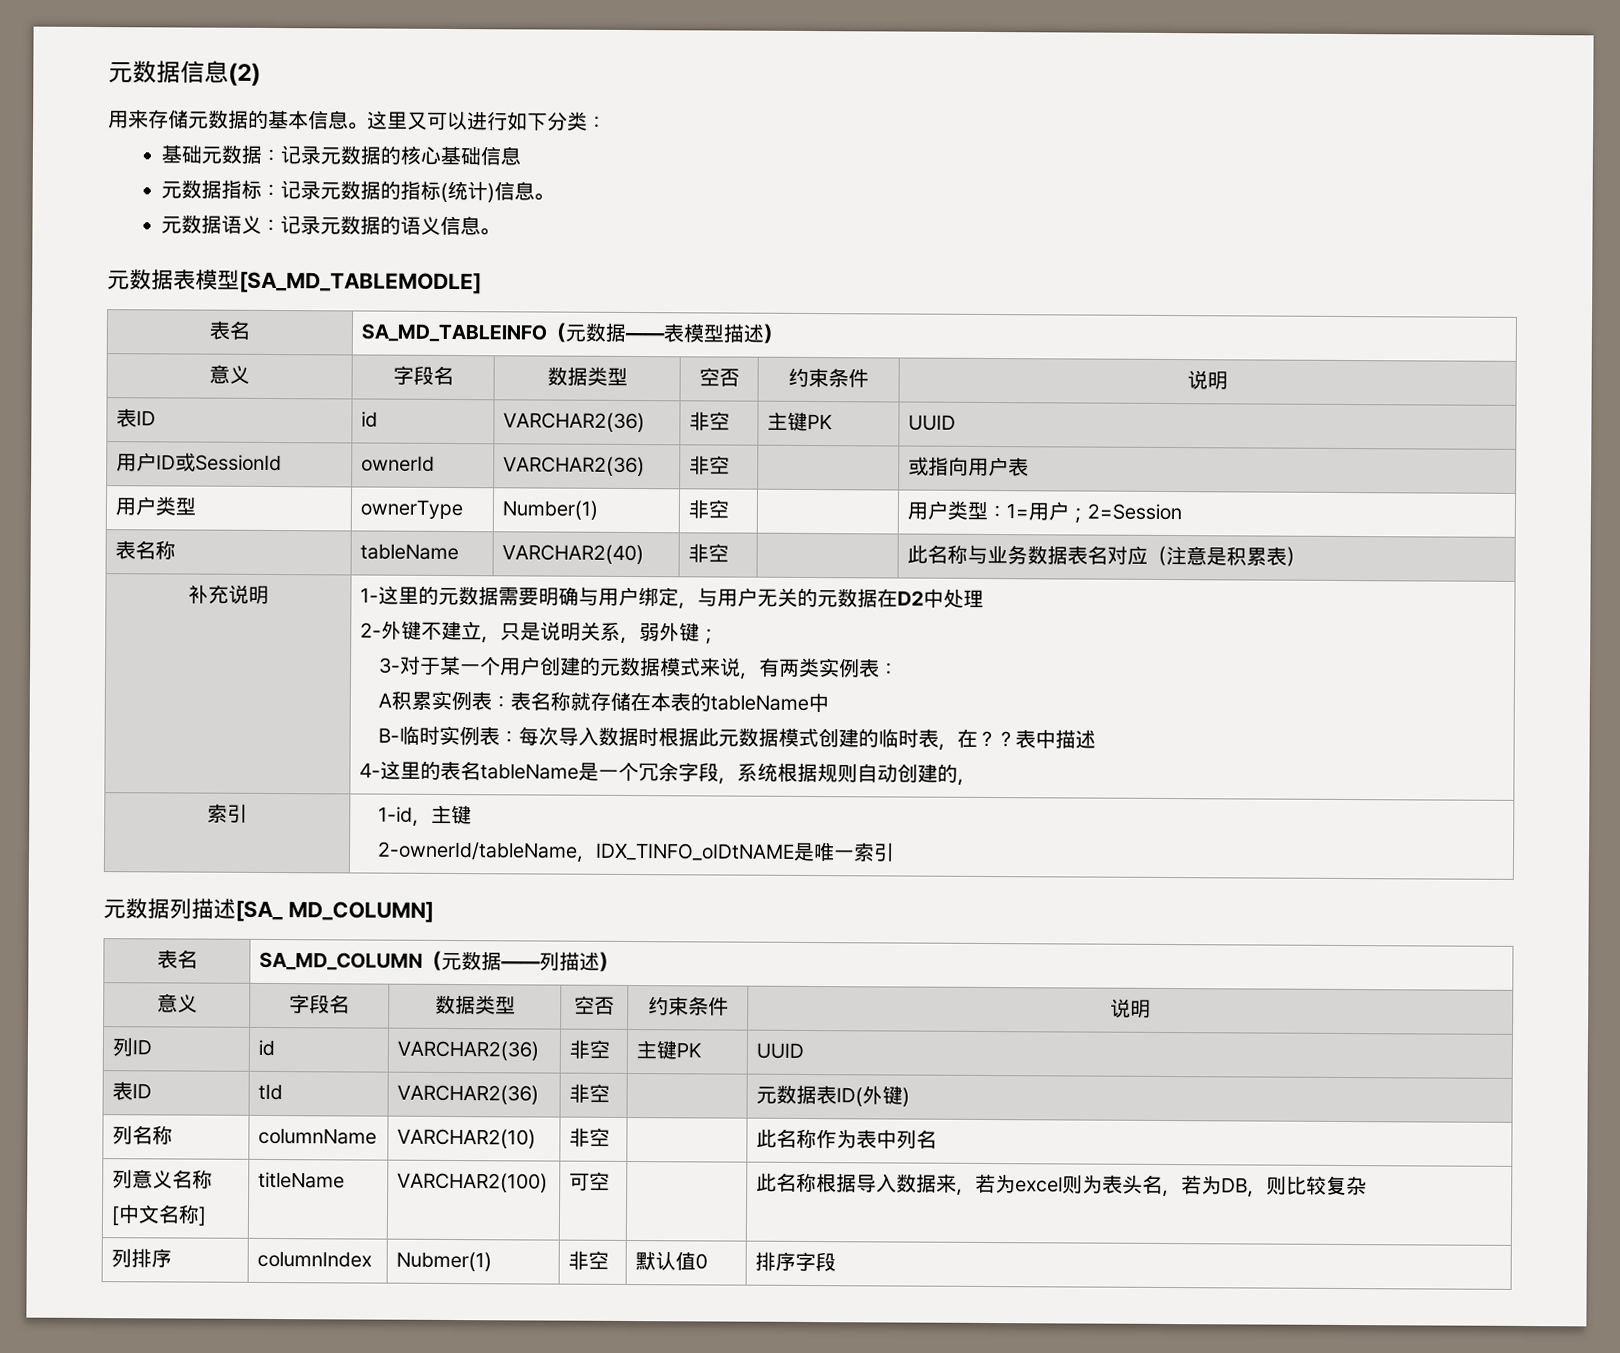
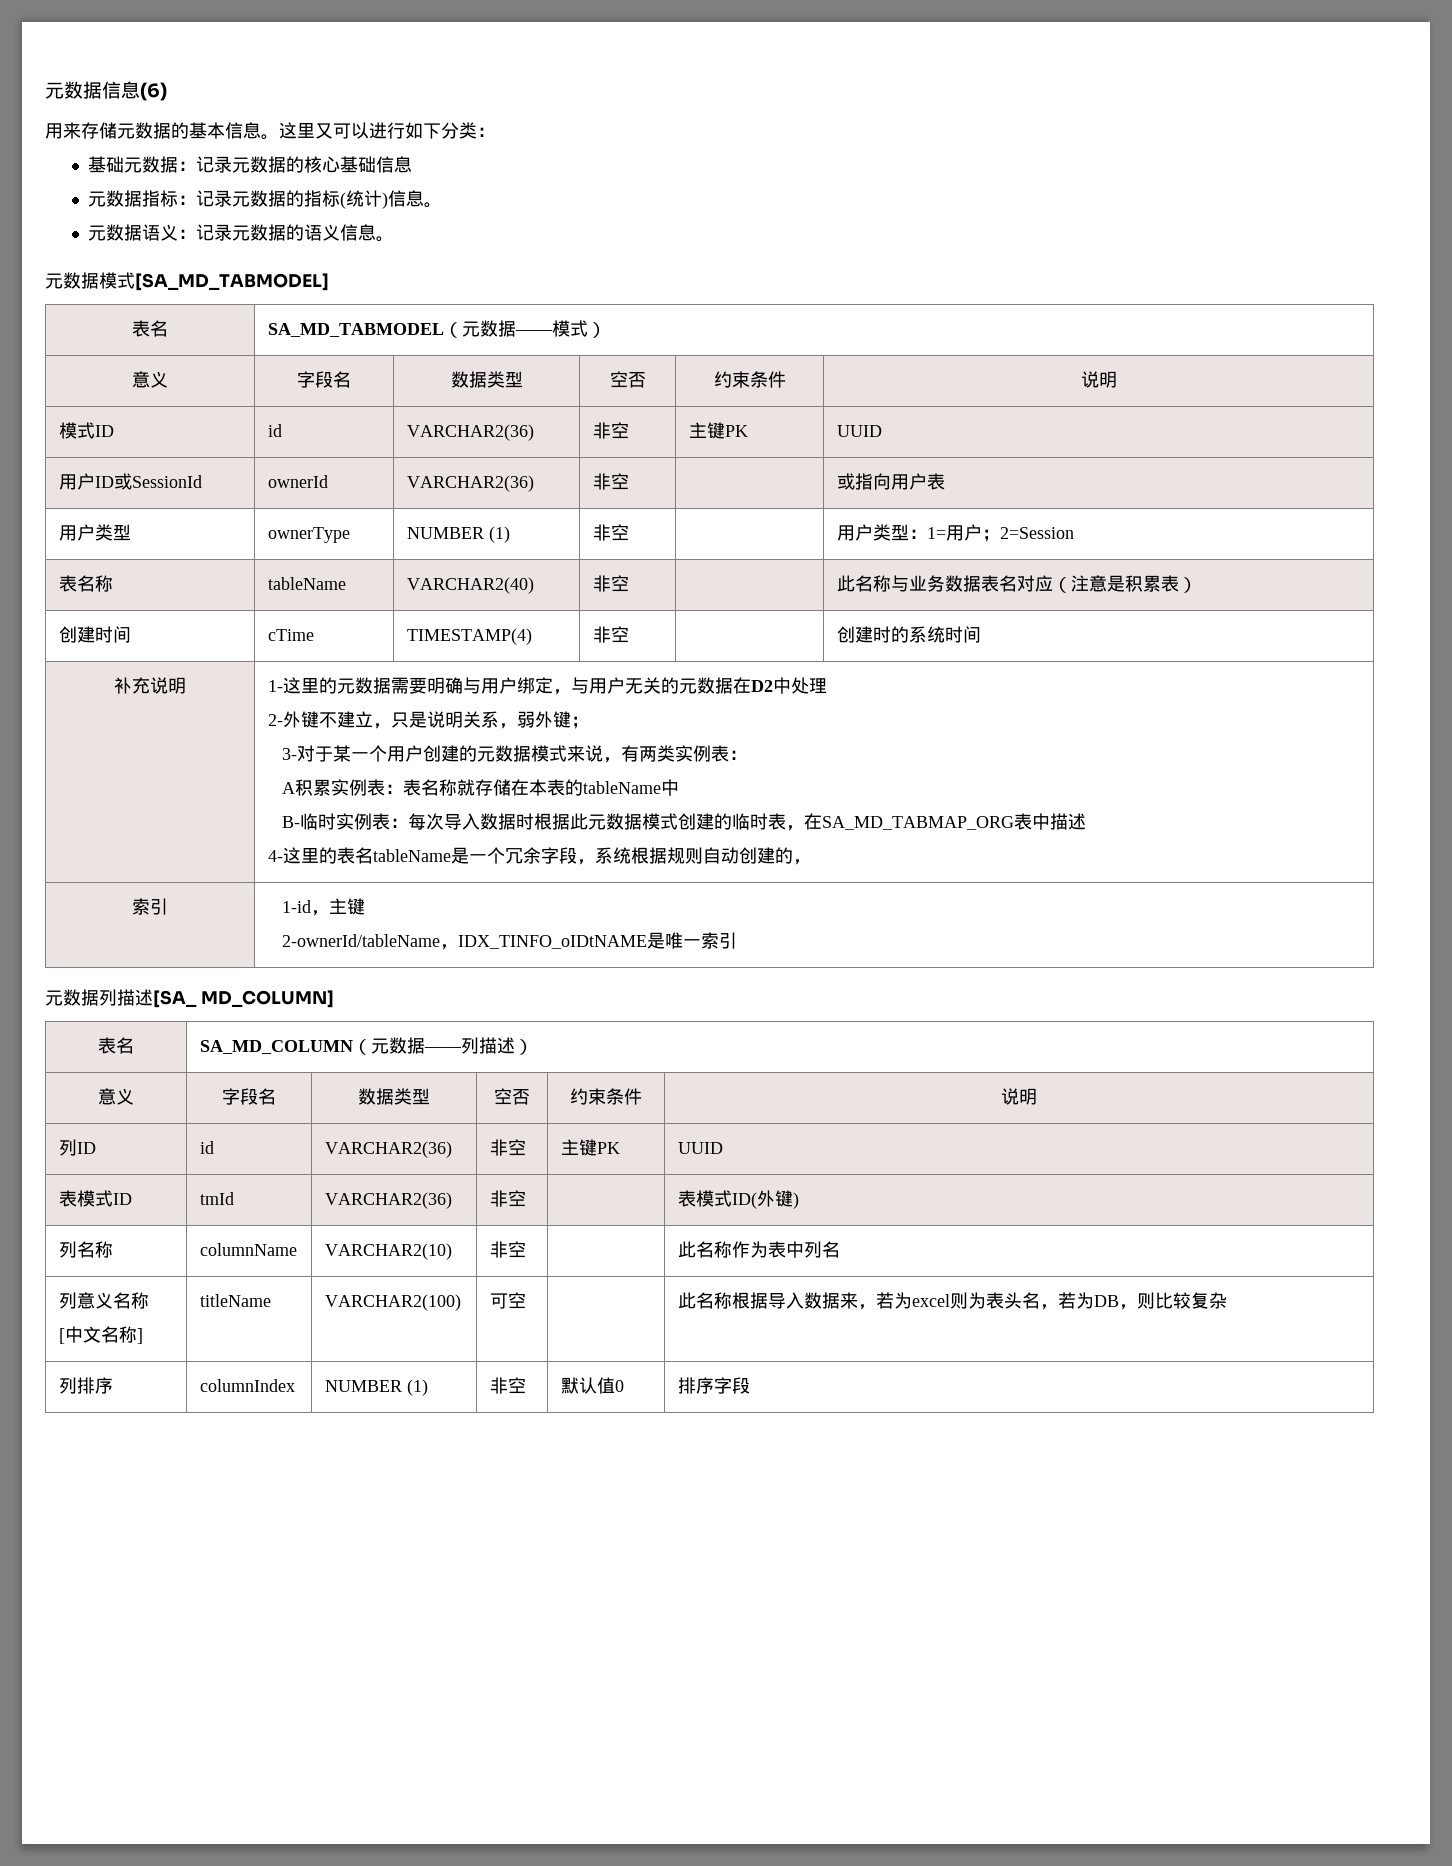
- 元数据信息(2)
+ 元数据信息(6)
- 元数据表模型[SA_MD_TABLEMODLE]
- 表名 | SA_MD_TABLEINFO（元数据——表模型描述）
+ 元数据模式[SA_MD_TABMODEL]
+ 表名 | SA_MD_TABMODEL（元数据——模式）
  意义 | 字段名 | 数据类型 | 空否 | 约束条件 | 说明
- 表ID | id | VARCHAR2(36) | 非空 | 主键PK | UUID
+ 模式ID | id | VARCHAR2(36) | 非空 | 主键PK | UUID
- 用户类型 | ownerType | Number(1) | 非空 | | 用户类型：1=用户；2=Session
+ 用户类型 | ownerType | NUMBER (1) | 非空 | | 用户类型：1=用户；2=Session
+ 创建时间 | cTime | TIMESTAMP(4) | 非空 | | 创建时的系统时间
- B-临时实例表：每次导入数据时根据此元数据模式创建的临时表，在？？表中描述
+ B-临时实例表：每次导入数据时根据此元数据模式创建的临时表，在SA_MD_TABMAP_ORG表中描述
- 表ID | tId | VARCHAR2(36) | 非空 | | 元数据表ID(外键)
+ 表模式ID | tmId | VARCHAR2(36) | 非空 | | 表模式ID(外键)
- 列排序 | columnIndex | Nubmer(1) | 非空 | 默认值0 | 排序字段
+ 列排序 | columnIndex | NUMBER (1) | 非空 | 默认值0 | 排序字段

